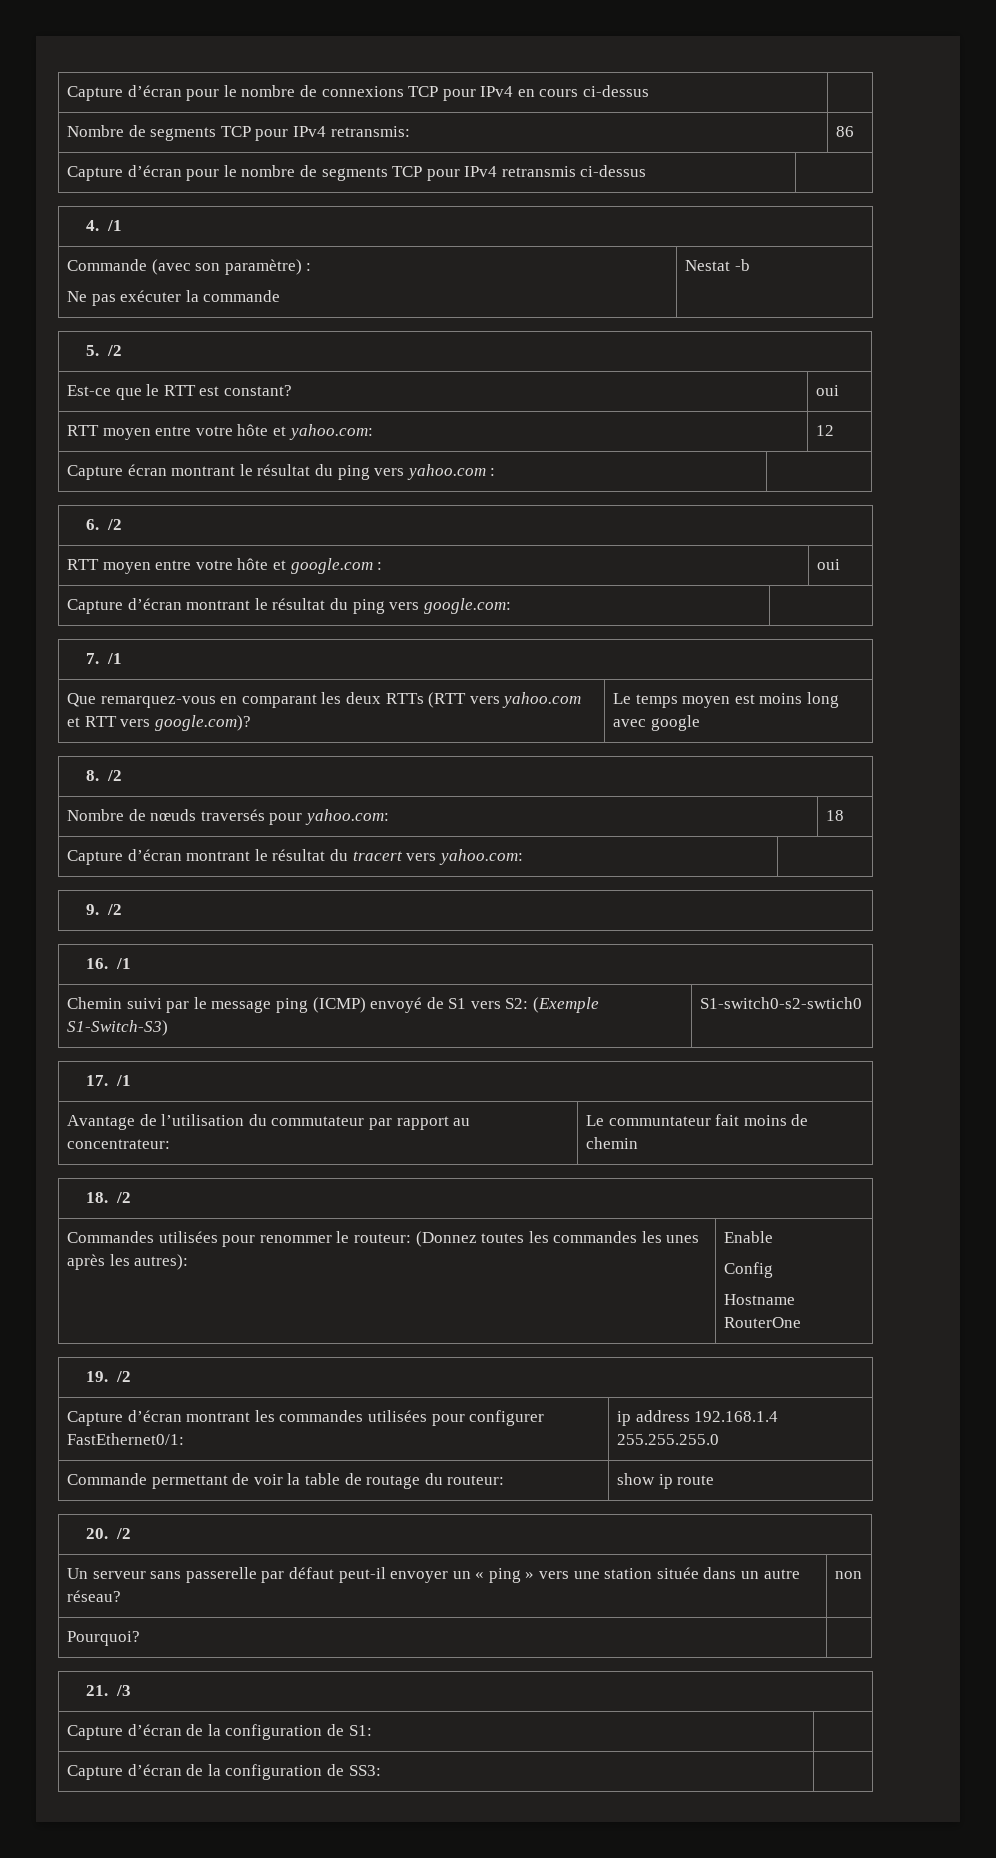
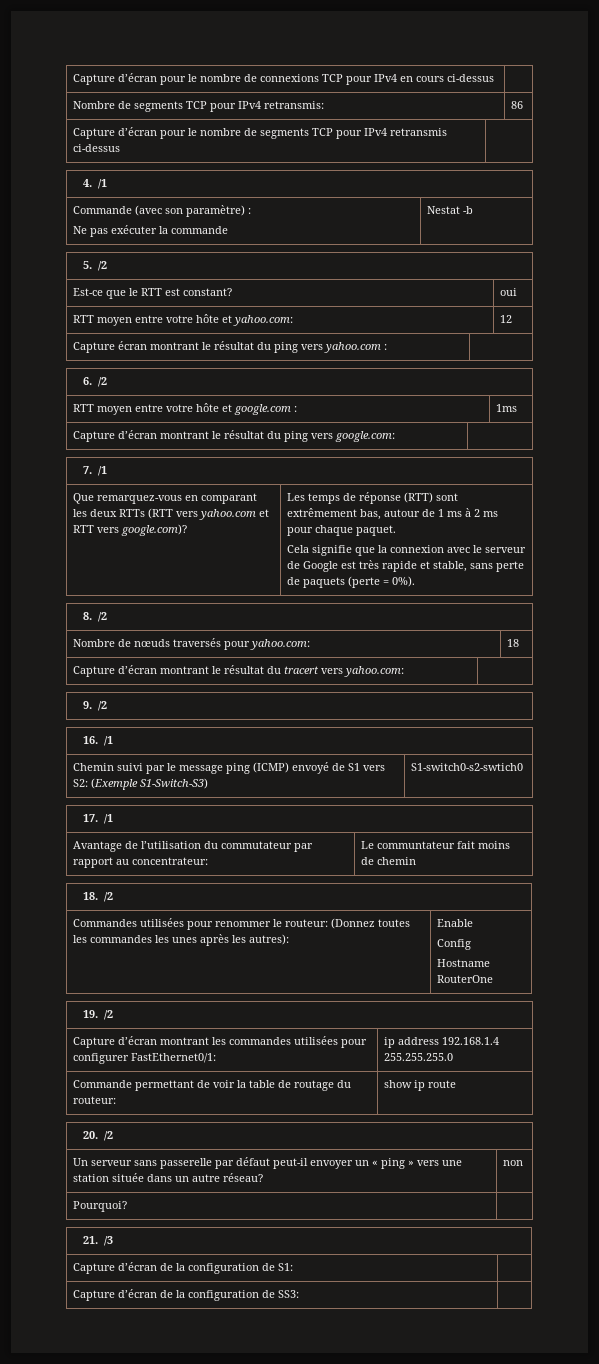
- RTT moyen entre votre hôte et google.com : | oui
+ RTT moyen entre votre hôte et google.com : | 1ms
- Le temps moyen est moins long avec google
+ Les temps de réponse (RTT) sont extrêmement bas, autour de 1 ms à 2 ms pour chaque paquet.
+ Cela signifie que la connexion avec le serveur de Google est très rapide et stable, sans perte de paquets (perte = 0%).

